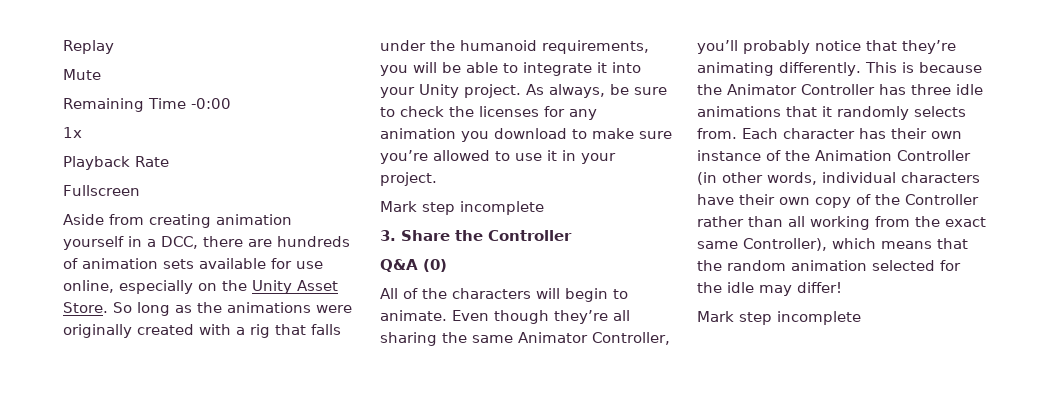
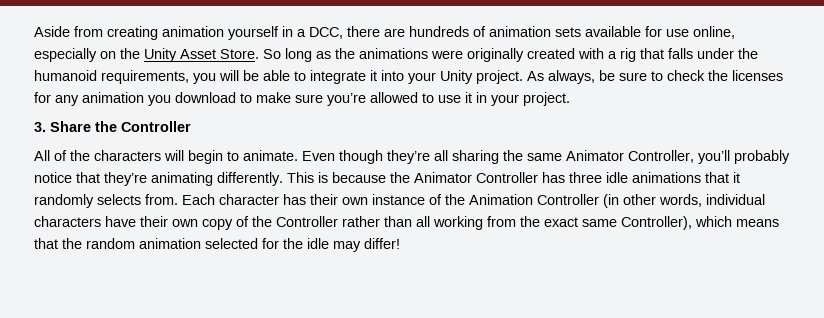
- Replay
- Mute
- Remaining Time -0:00
- 1x
- Playback Rate
- Fullscreen
  As always, be sure to check the licenses for any animation you download to make sure you’re allowed to use it in your project.
- Mark step incomplete
- Q&A (0)
  Each character has their own instance of the Animation Controller (in other words, individual characters have their own copy of the Controller rather than all working from the exact same Controller), which means that the random animation selected for the idle may differ!
- Mark step incomplete

